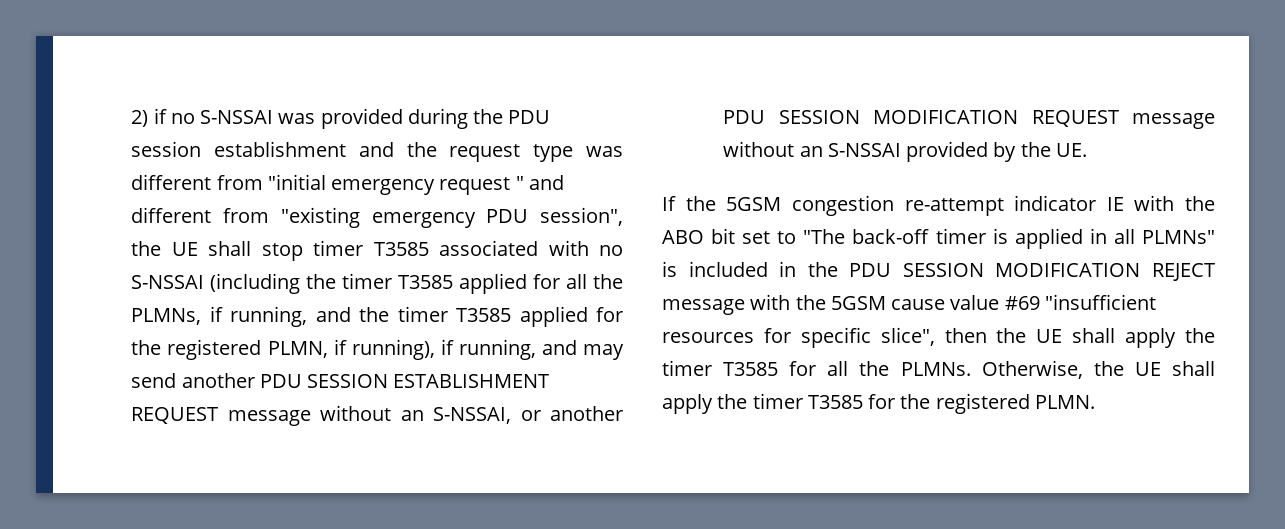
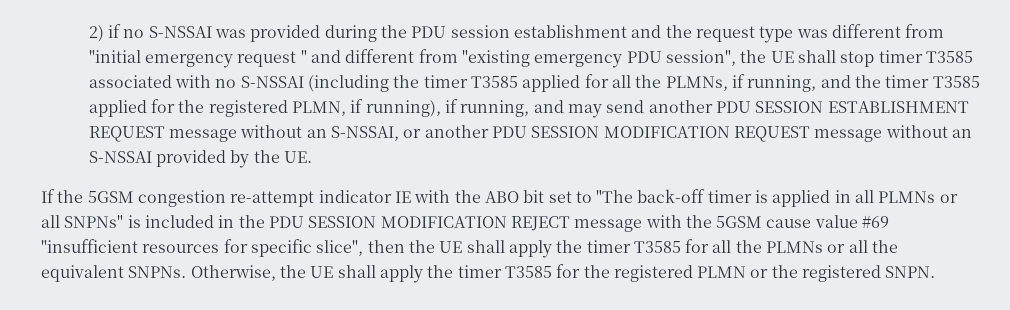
- If the 5GSM congestion re-attempt indicator IE with the ABO bit set to "The back-off timer is applied in all PLMNs" is included in the PDU SESSION MODIFICATION REJECT message with the 5GSM cause value #69 "insufficient resources for specific slice", then the UE shall apply the timer T3585 for all the PLMNs.
+ If the 5GSM congestion re-attempt indicator IE with the ABO bit set to "The back-off timer is applied in all PLMNs or all SNPNs" is included in the PDU SESSION MODIFICATION REJECT message with the 5GSM cause value #69 "insufficient resources for specific slice", then the UE shall apply the timer T3585 for all the PLMNs or all the equivalent SNPNs.
- Otherwise, the UE shall apply the timer T3585 for the registered PLMN.
+ Otherwise, the UE shall apply the timer T3585 for the registered PLMN or the registered SNPN.

